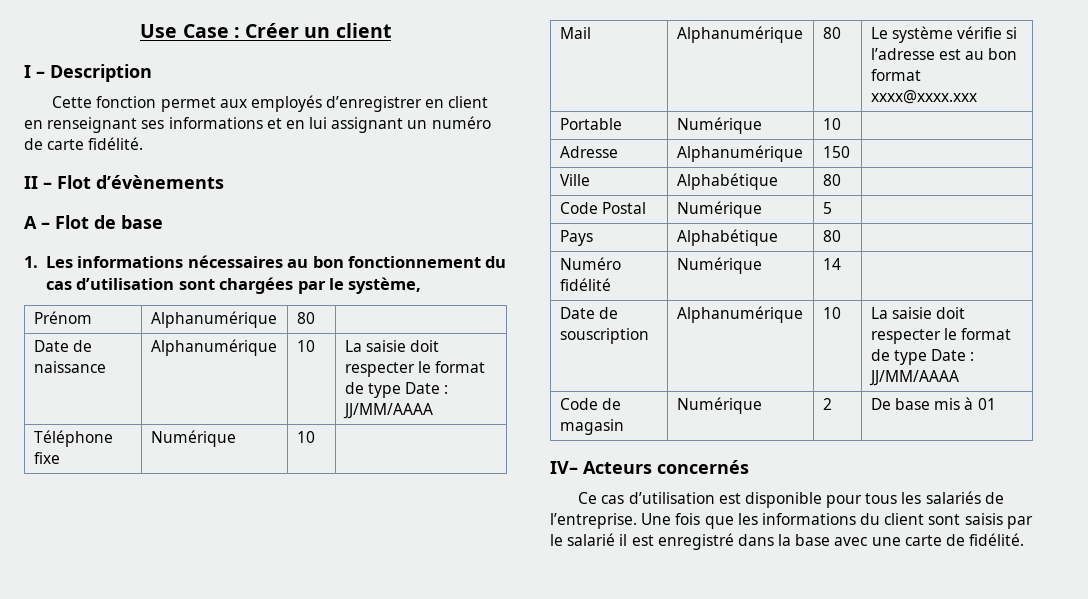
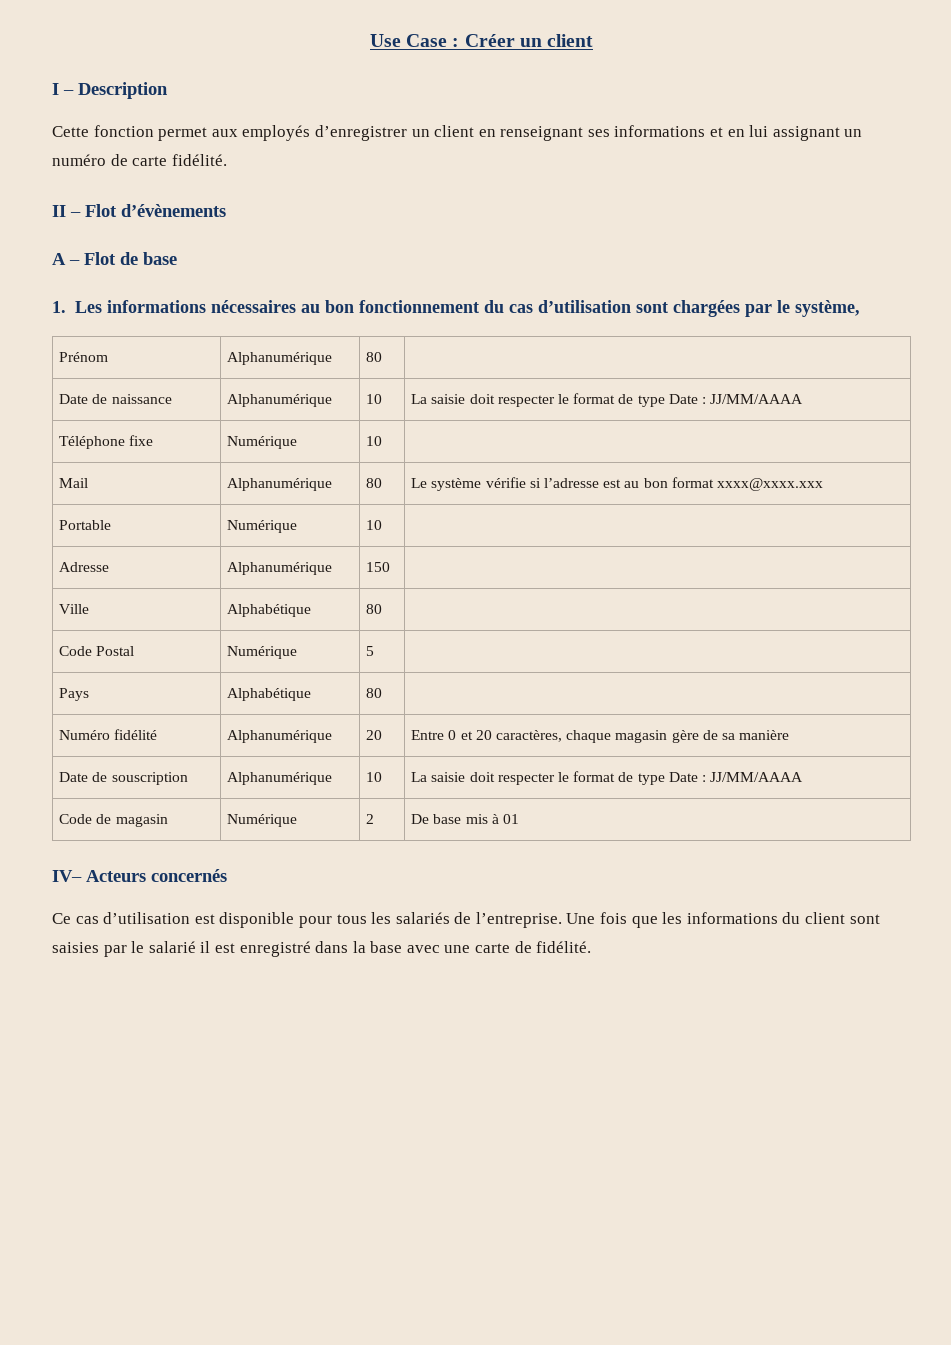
- Cette fonction permet aux employés d’enregistrer en client en renseignant ses informations et en lui assignant un numéro de carte fidélité.
+ Cette fonction permet aux employés d’enregistrer un client en renseignant ses informations et en lui assignant un numéro de carte fidélité.
- Numéro fidélité | Numérique | 14 |
+ Numéro fidélité | Alphanumérique | 20 | Entre 0 et 20 caractères, chaque magasin gère de sa manière
- Une fois que les informations du client sont saisis par le salarié il est enregistré dans la base avec une carte de fidélité.
+ Une fois que les informations du client sont saisies par le salarié il est enregistré dans la base avec une carte de fidélité.

